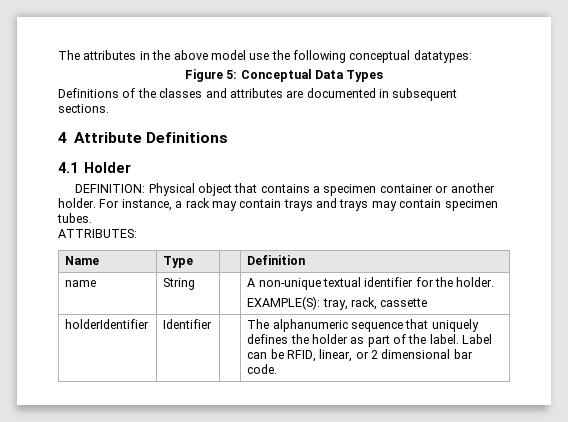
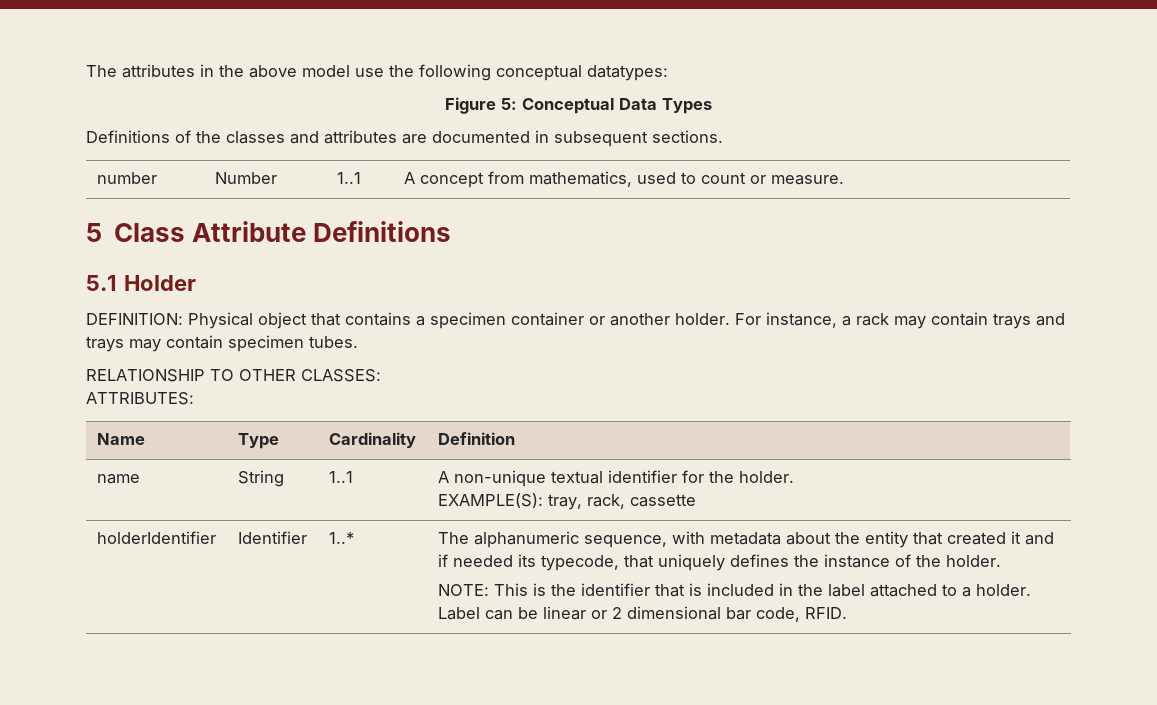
- 4 Attribute Definitions
+ number | Number | 1..1 | A concept from mathematics, used to count or measure.
+ 5 Class Attribute Definitions
- 4.1 Holder
+ 5.1 Holder
+ RELATIONSHIP TO OTHER CLASSES:
- Name | Type | | Definition
+ Name | Type | Cardinality | Definition
- name | String | | A non-unique textual identifier for the holder.
+ name | String | 1..1 | A non-unique textual identifier for the holder.
+ 1..*
- The alphanumeric sequence that uniquely defines the holder as part of the label.
+ The alphanumeric sequence, with metadata about the entity that created it and if needed its typecode, that uniquely defines the instance of the holder.
+ NOTE: This is the identifier that is included in the label attached to a holder.
- Label can be RFID, linear, or 2 dimensional bar code.
+ Label can be linear or 2 dimensional bar code, RFID.

